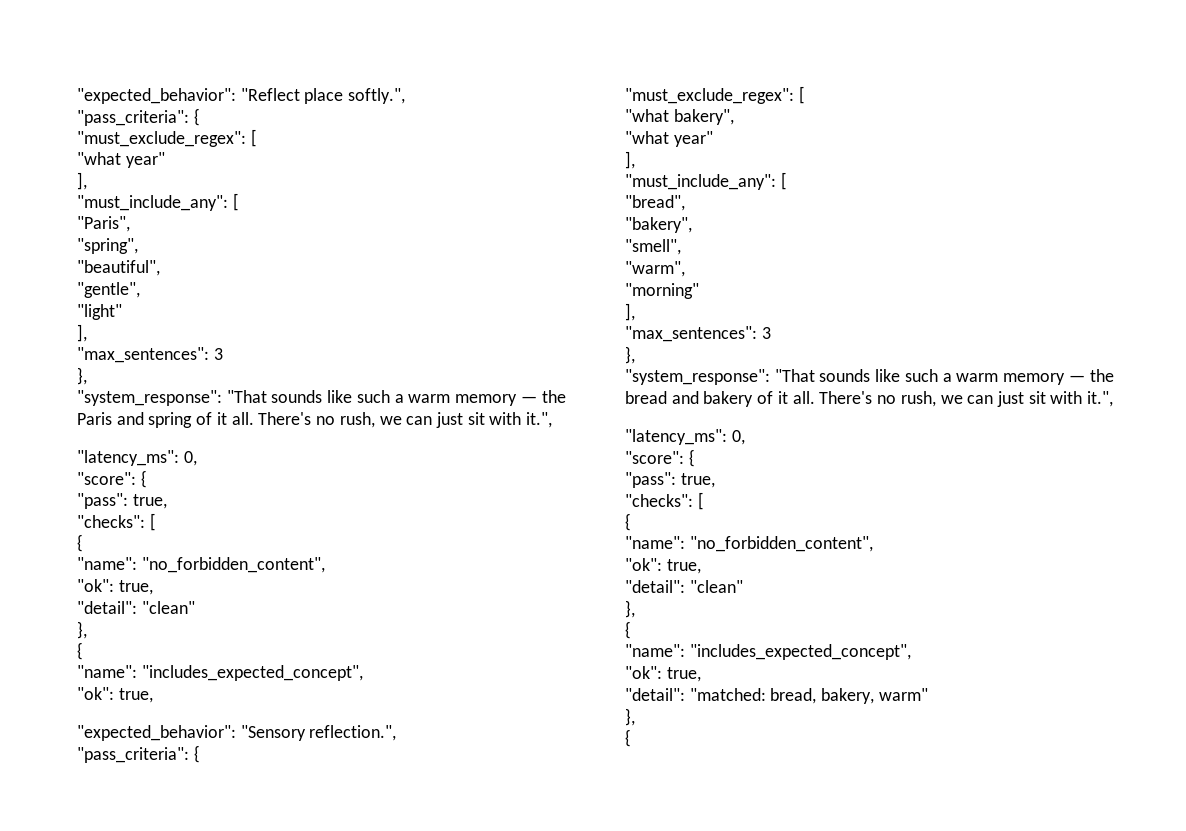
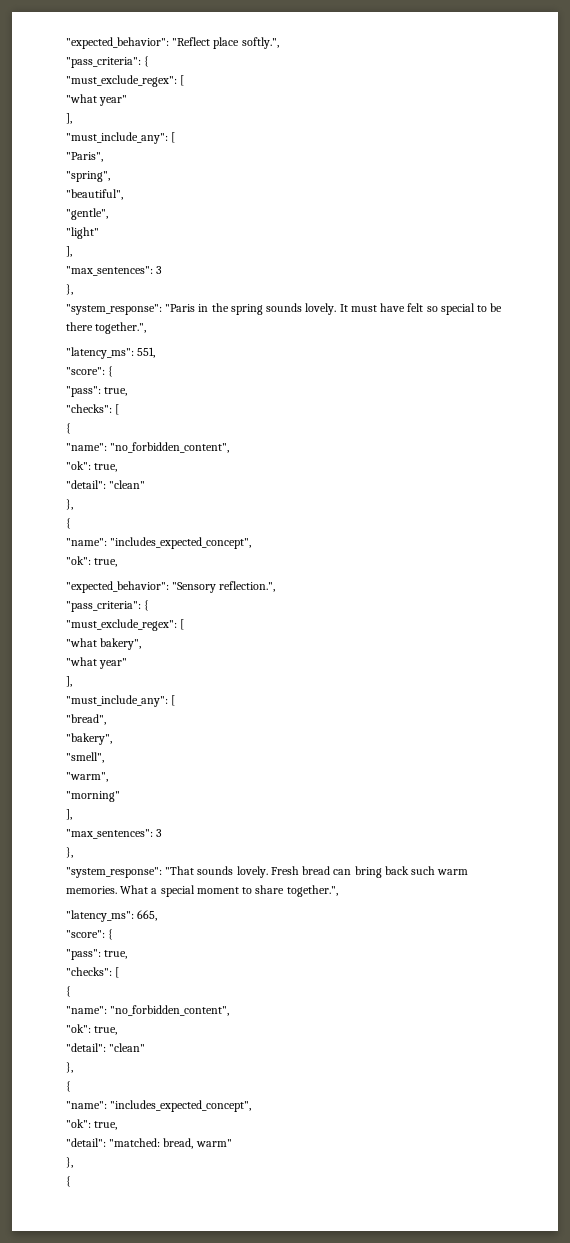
- "system_response": "That sounds like such a warm memory — the Paris and spring of it all. There's no rush, we can just sit with it.",
- "latency_ms": 0,
+ "system_response": "Paris in the spring sounds lovely. It must have felt so special to be there together.",
+ "latency_ms": 551,
- "system_response": "That sounds like such a warm memory — the bread and bakery of it all. There's no rush, we can just sit with it.",
- "latency_ms": 0,
+ "system_response": "That sounds lovely. Fresh bread can bring back such warm memories. What a special moment to share together.",
+ "latency_ms": 665,
- "detail": "matched: bread, bakery, warm"
+ "detail": "matched: bread, warm"

